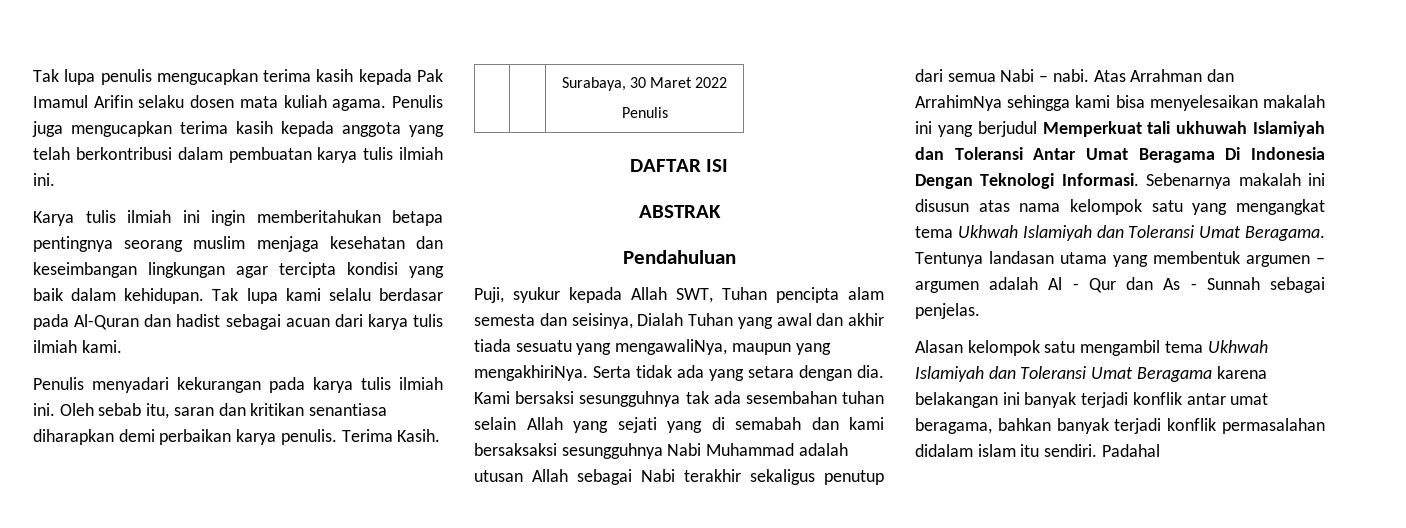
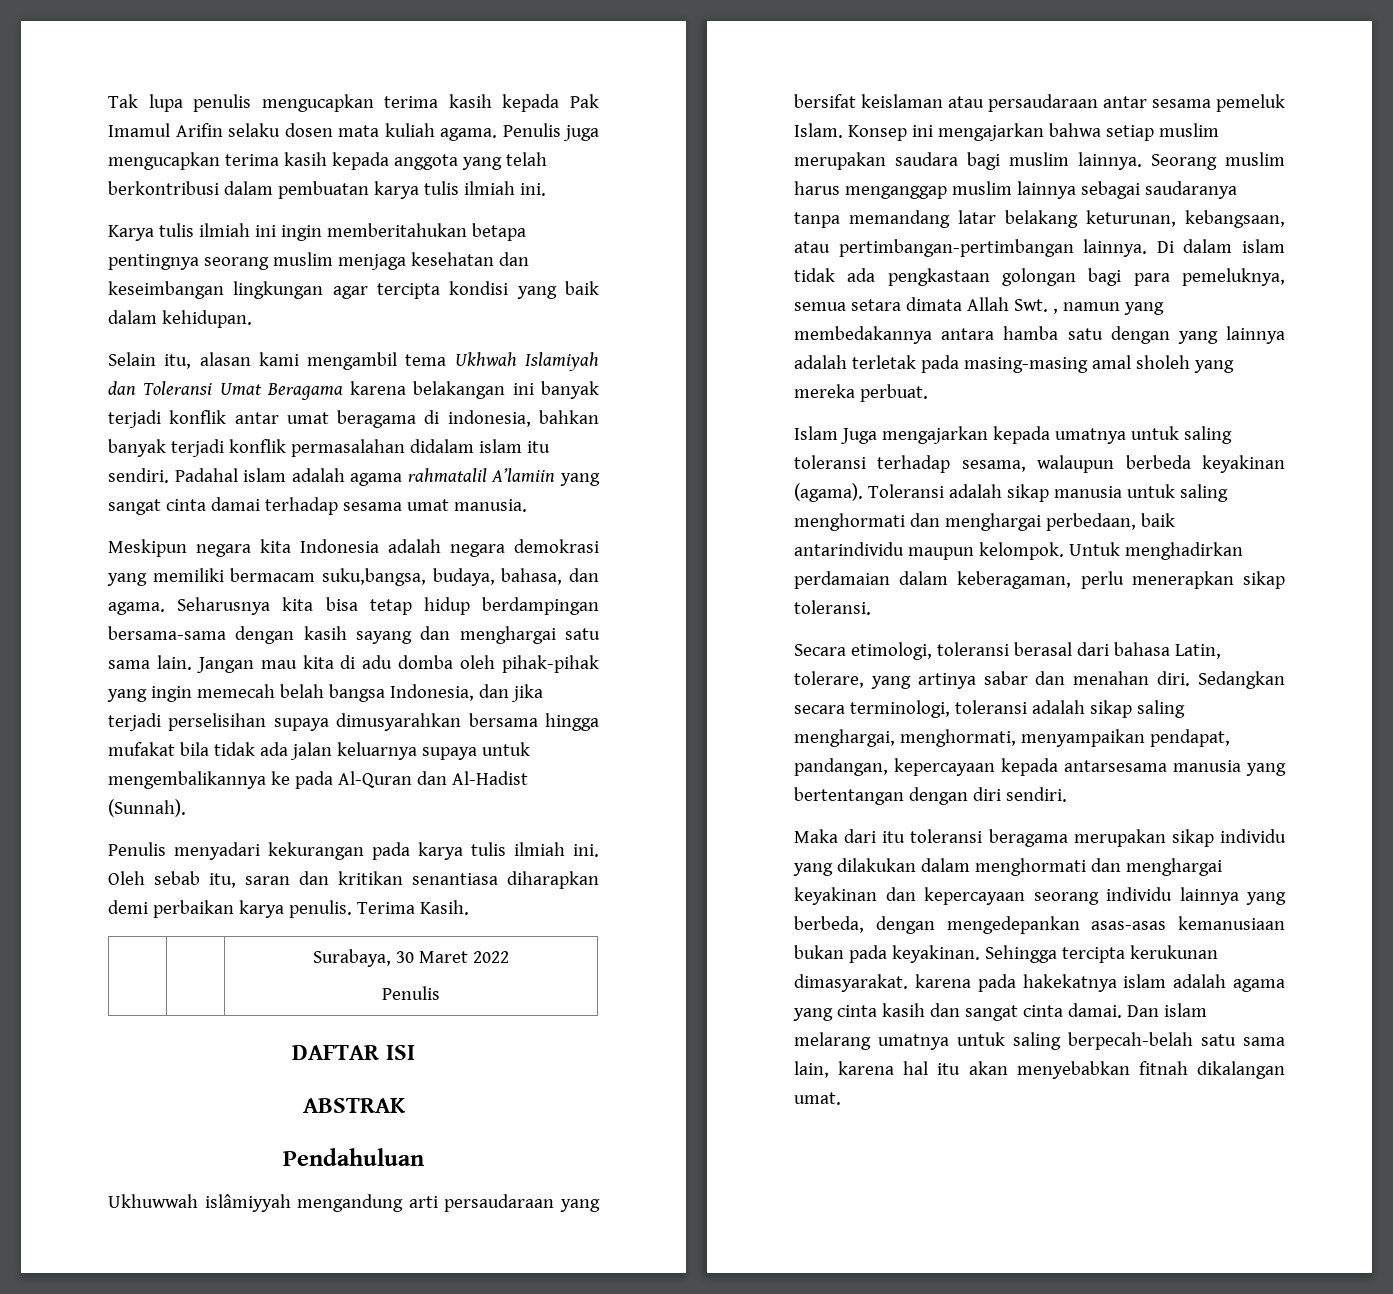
- Karya tulis ilmiah ini ingin memberitahukan betapa pentingnya seorang muslim menjaga kesehatan dan keseimbangan lingkungan agar tercipta kondisi yang baik dalam kehidupan. Tak lupa kami selalu berdasar pada Al-Quran dan hadist sebagai acuan dari karya tulis ilmiah kami.
+ Karya tulis ilmiah ini ingin memberitahukan betapa pentingnya seorang muslim menjaga kesehatan dan keseimbangan lingkungan agar tercipta kondisi yang baik dalam kehidupan.
+ Selain itu, alasan kami mengambil tema Ukhwah Islamiyah dan Toleransi Umat Beragama karena belakangan ini banyak terjadi konflik antar umat beragama di indonesia, bahkan banyak terjadi konflik permasalahan didalam islam itu sendiri. Padahal islam adalah agama rahmatalil A’lamiin yang sangat cinta damai terhadap sesama umat manusia.
+ Meskipun negara kita Indonesia adalah negara demokrasi yang memiliki bermacam suku,bangsa, budaya, bahasa, dan agama. Seharusnya kita bisa tetap hidup berdampingan bersama-sama dengan kasih sayang dan menghargai satu sama lain. Jangan mau kita di adu domba oleh pihak-pihak yang ingin memecah belah bangsa Indonesia, dan jika terjadi perselisihan supaya dimusyarahkan bersama hingga mufakat bila tidak ada jalan keluarnya supaya untuk mengembalikannya ke pada Al-Quran dan Al-Hadist (Sunnah).
- Puji, syukur kepada Allah SWT, Tuhan pencipta alam semesta dan seisinya, Dialah Tuhan yang awal dan akhir tiada sesuatu yang mengawaliNya, maupun yang mengakhiriNya. Serta tidak ada yang setara dengan dia. Kami bersaksi sesungguhnya tak ada sesembahan tuhan selain Allah yang sejati yang di semabah dan kami bersaksaksi sesungguhnya Nabi Muhammad adalah utusan Allah sebagai Nabi terakhir sekaligus penutup dari semua Nabi – nabi. Atas Arrahman dan ArrahimNya sehingga kami bisa menyelesaikan makalah ini yang berjudul Memperkuat tali ukhuwah Islamiyah dan Toleransi Antar Umat Beragama Di Indonesia Dengan Teknologi Informasi. Sebenarnya makalah ini disusun atas nama kelompok satu yang mengangkat tema Ukhwah Islamiyah dan Toleransi Umat Beragama. Tentunya landasan utama yang membentuk argumen – argumen adalah Al - Qur dan As - Sunnah sebagai penjelas.
- Alasan kelompok satu mengambil tema Ukhwah Islamiyah dan Toleransi Umat Beragama karena belakangan ini banyak terjadi konflik antar umat beragama, bahkan banyak terjadi konflik permasalahan didalam islam itu sendiri. Padahal
+ Ukhuwwah islâmiyyah mengandung arti persaudaraan yang bersifat keislaman atau persaudaraan antar sesama pemeluk Islam. Konsep ini mengajarkan bahwa setiap muslim merupakan saudara bagi muslim lainnya. Seorang muslim harus menganggap muslim lainnya sebagai saudaranya tanpa memandang latar belakang keturunan, kebangsaan, atau pertimbangan-pertimbangan lainnya. Di dalam islam tidak ada pengkastaan golongan bagi para pemeluknya, semua setara dimata Allah Swt. , namun yang membedakannya antara hamba satu dengan yang lainnya adalah terletak pada masing-masing amal sholeh yang mereka perbuat.
+ Islam Juga mengajarkan kepada umatnya untuk saling toleransi terhadap sesama, walaupun berbeda keyakinan (agama). Toleransi adalah sikap manusia untuk saling menghormati dan menghargai perbedaan, baik antarindividu maupun kelompok. Untuk menghadirkan perdamaian dalam keberagaman, perlu menerapkan sikap toleransi.
+ Secara etimologi, toleransi berasal dari bahasa Latin, tolerare, yang artinya sabar dan menahan diri. Sedangkan secara terminologi, toleransi adalah sikap saling menghargai, menghormati, menyampaikan pendapat, pandangan, kepercayaan kepada antarsesama manusia yang bertentangan dengan diri sendiri.
+ Maka dari itu toleransi beragama merupakan sikap individu yang dilakukan dalam menghormati dan menghargai keyakinan dan kepercayaan seorang individu lainnya yang berbeda, dengan mengedepankan asas-asas kemanusiaan bukan pada keyakinan. Sehingga tercipta kerukunan dimasyarakat. karena pada hakekatnya islam adalah agama yang cinta kasih dan sangat cinta damai. Dan islam melarang umatnya untuk saling berpecah-belah satu sama lain, karena hal itu akan menyebabkan fitnah dikalangan umat.

